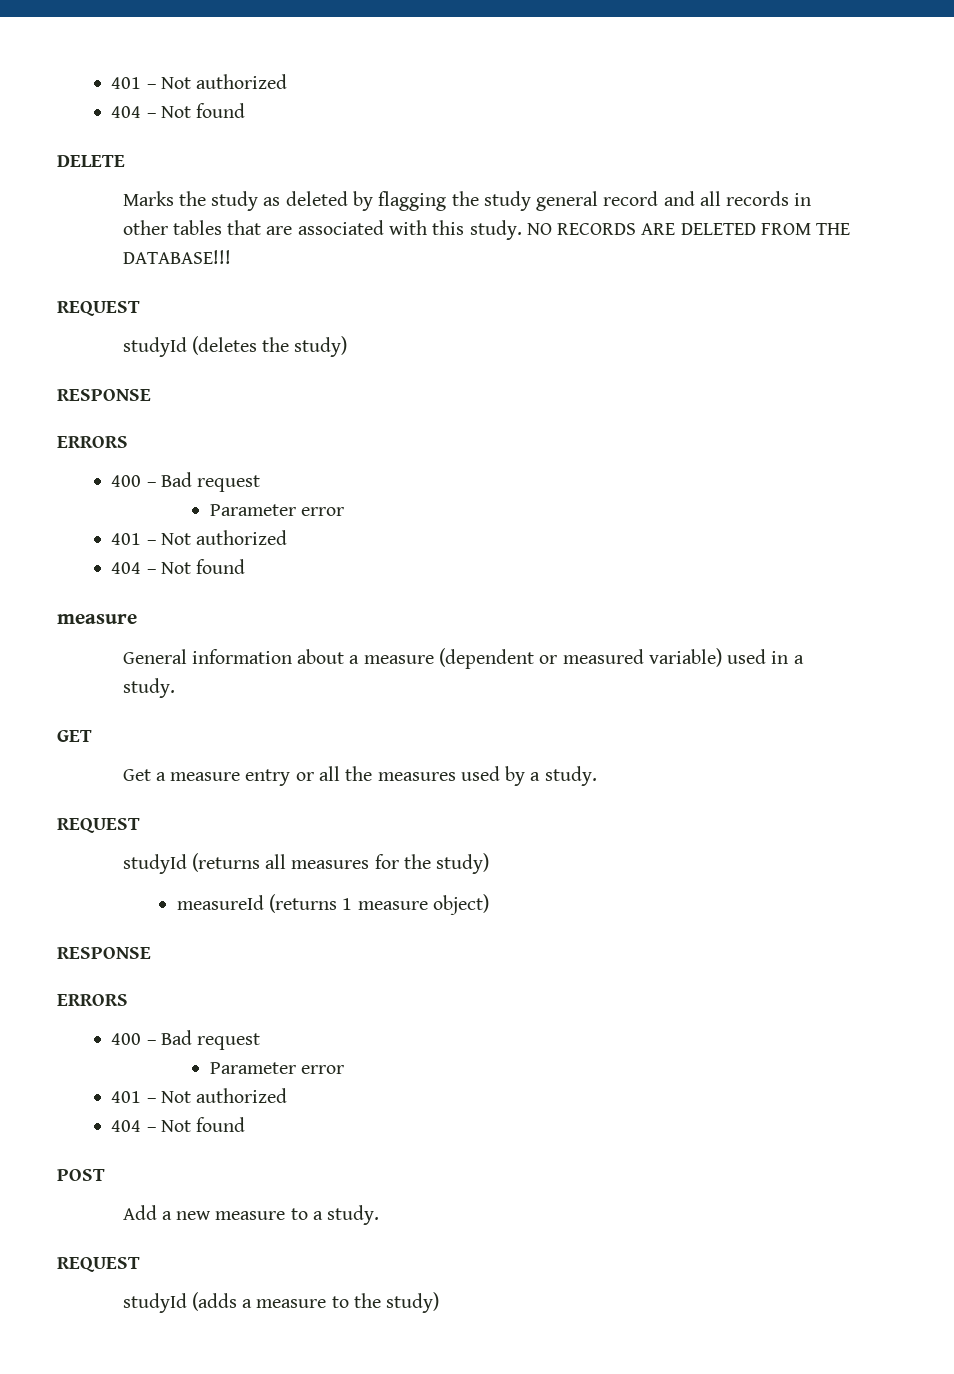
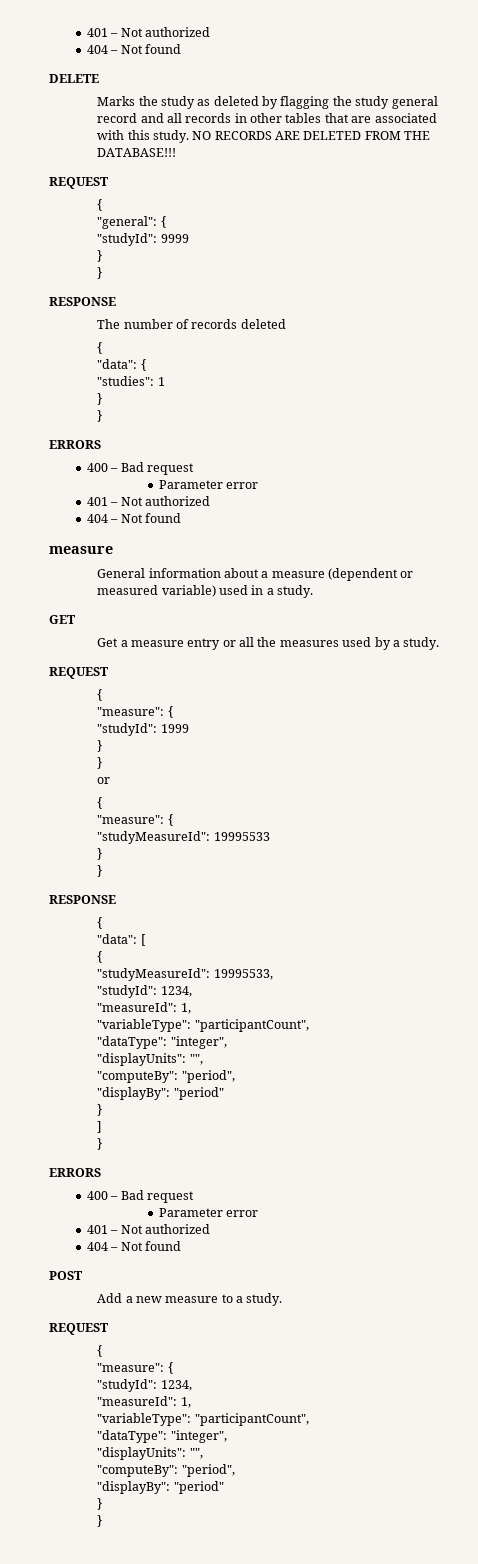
  NO RECORDS ARE DELETED FROM THE DATABASE!!!
  REQUEST
- studyId (deletes the study)
+ {
+ "general": {
+ "studyId": 9999
+ }
+ }
  RESPONSE
+ The number of records deleted
+ {
+ "data": {
+ "studies": 1
+ }
+ }
  Get a measure entry or all the measures used by a study.
  REQUEST
- studyId (returns all measures for the study)
- measureId (returns 1 measure object)
+ {
+ "measure": {
+ "studyId": 1999
+ }
+ }
+ or
+ {
+ "measure": {
+ "studyMeasureId": 19995533
+ }
+ }
  RESPONSE
+ {
+ "data": [
+ {
+ "studyMeasureId": 19995533,
+ "studyId": 1234,
+ "measureId": 1,
+ "variableType": "participantCount",
+ "dataType": "integer",
+ "displayUnits": "",
+ "computeBy": "period",
+ "displayBy": "period"
+ }
+ ]
+ }
  Add a new measure to a study.
  REQUEST
- studyId (adds a measure to the study)
+ {
+ "measure": {
+ "studyId": 1234,
+ "measureId": 1,
+ "variableType": "participantCount",
+ "dataType": "integer",
+ "displayUnits": "",
+ "computeBy": "period",
+ "displayBy": "period"
+ }
+ }

